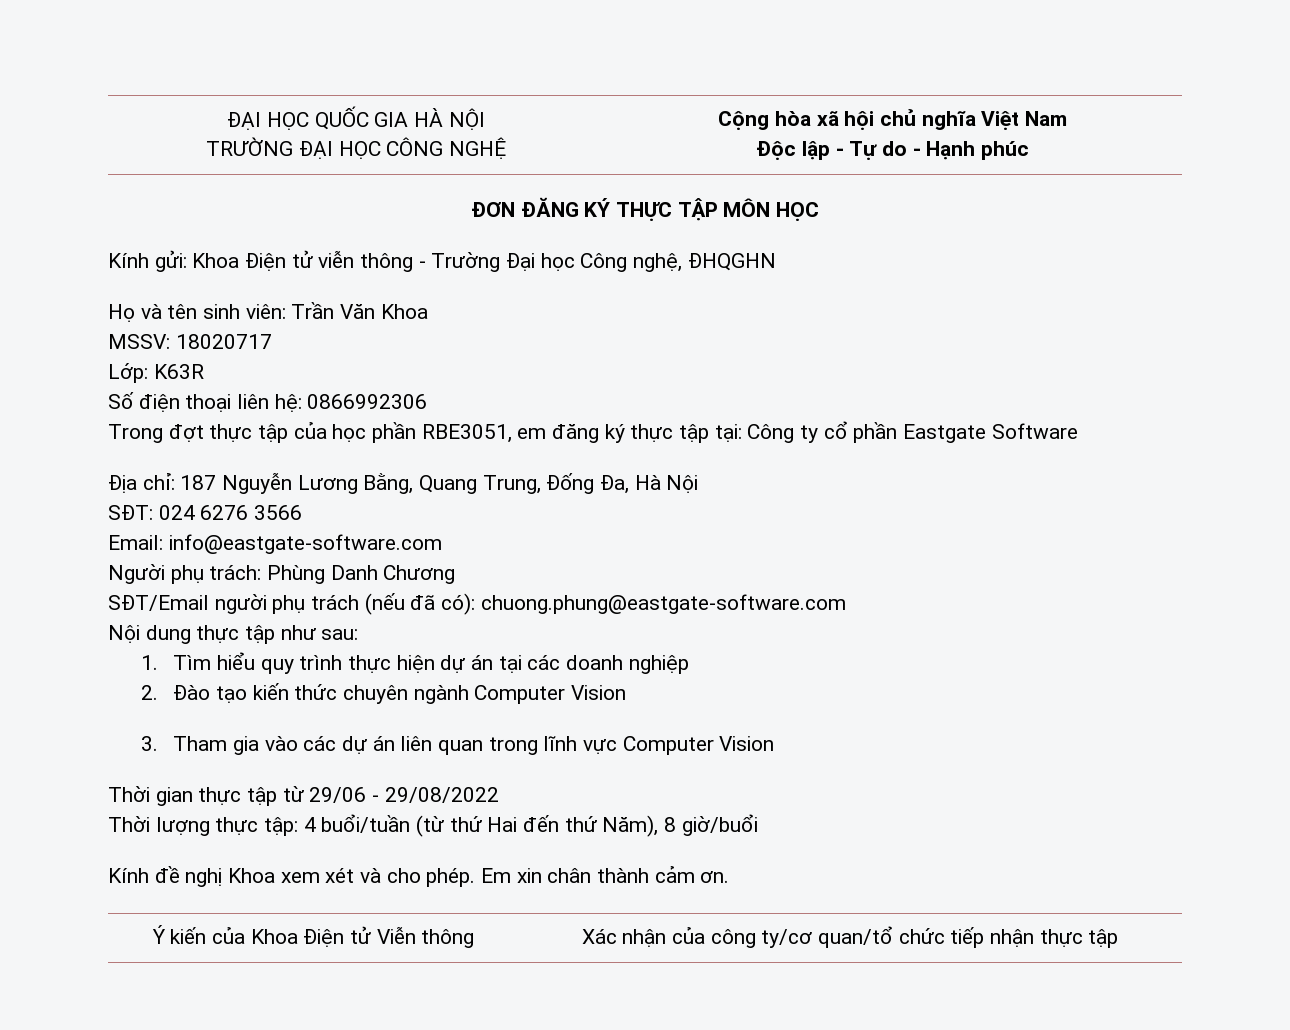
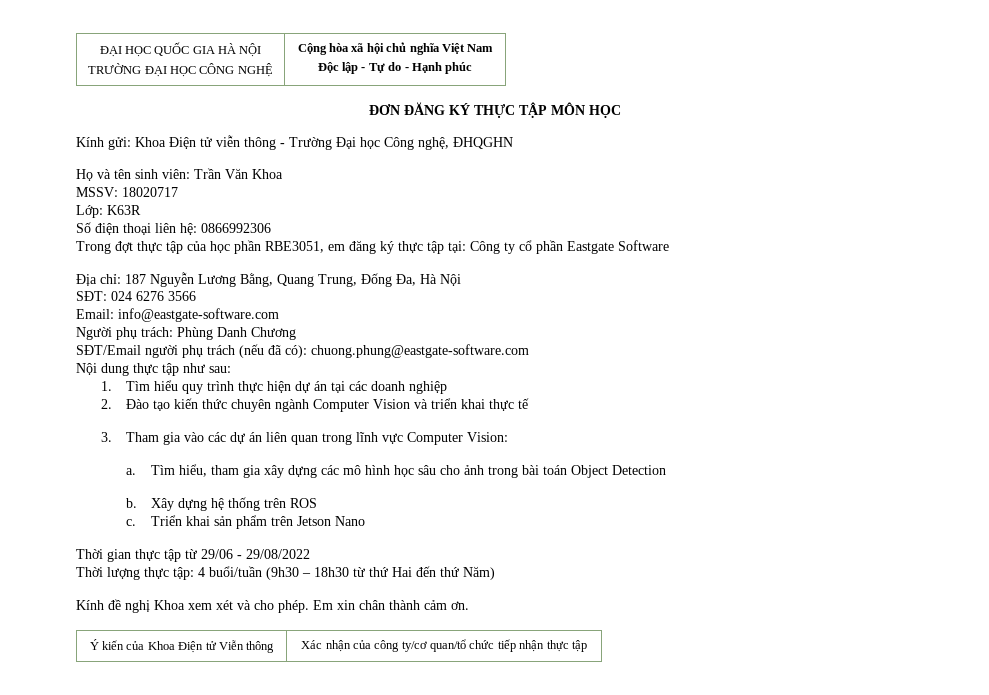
- 2. Đào tạo kiến thức chuyên ngành Computer Vision
+ 2. Đào tạo kiến thức chuyên ngành Computer Vision và triển khai thực tế
- 3. Tham gia vào các dự án liên quan trong lĩnh vực Computer Vision
+ 3. Tham gia vào các dự án liên quan trong lĩnh vực Computer Vision:
+ a. Tìm hiểu, tham gia xây dựng các mô hình học sâu cho ảnh trong bài toán Object Detection
+ b. Xây dựng hệ thống trên ROS
+ c. Triển khai sản phẩm trên Jetson Nano
- Thời lượng thực tập: 4 buổi/tuần (từ thứ Hai đến thứ Năm), 8 giờ/buổi
+ Thời lượng thực tập: 4 buổi/tuần (9h30 – 18h30 từ thứ Hai đến thứ Năm)

